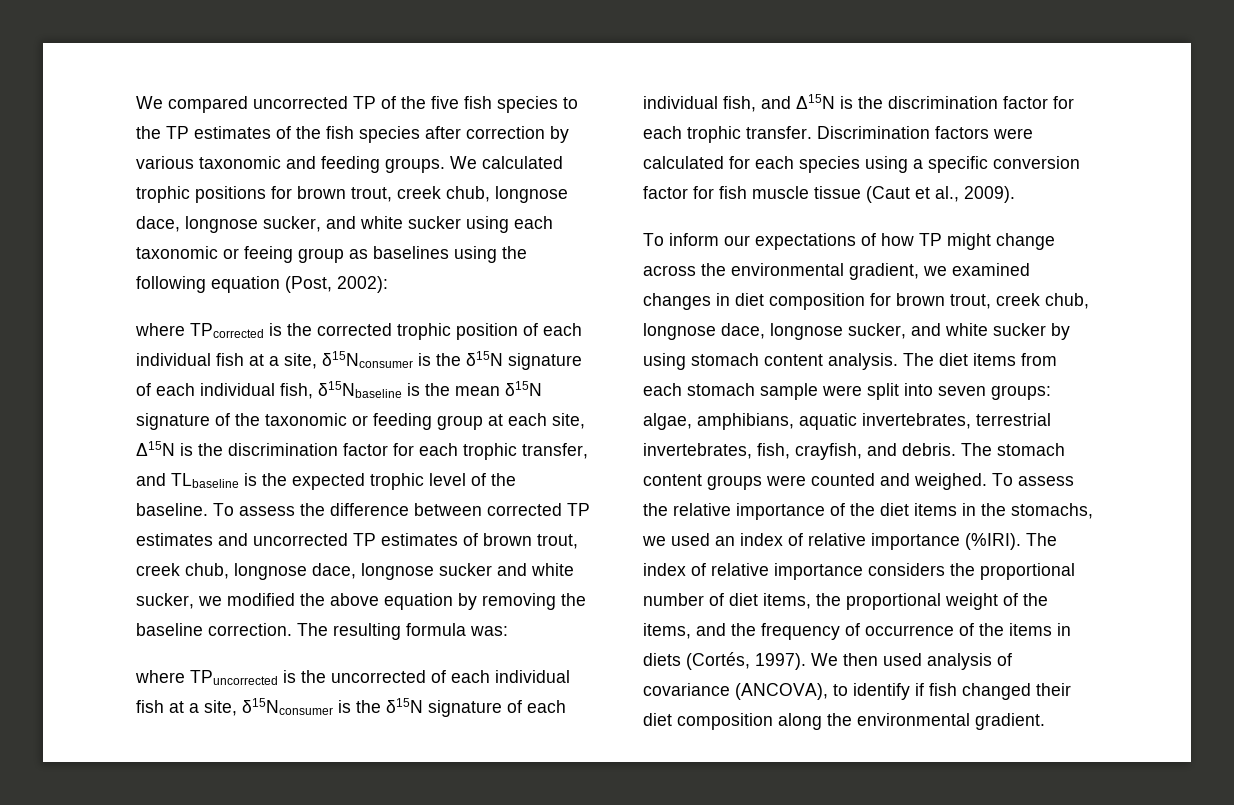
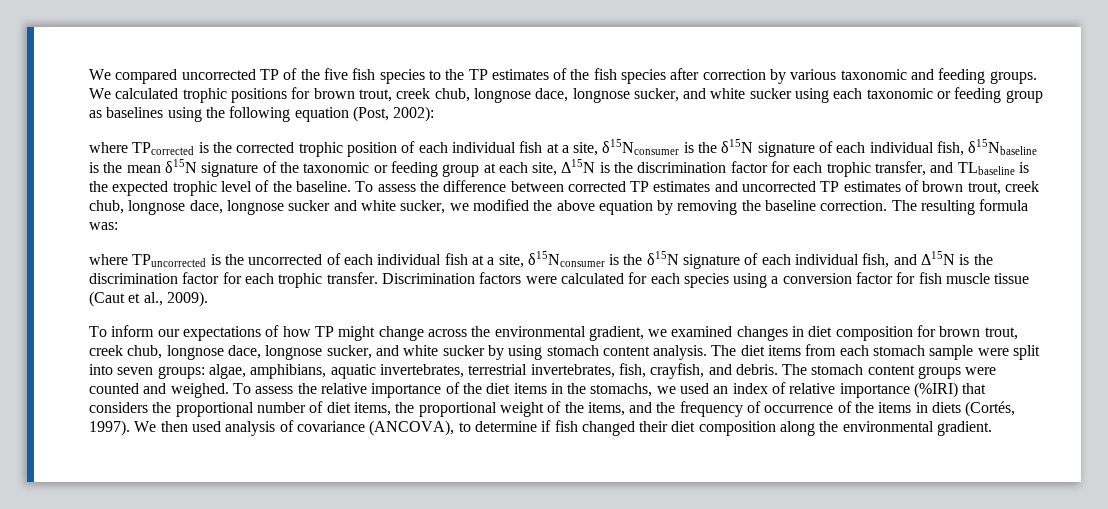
- We calculated trophic positions for brown trout, creek chub, longnose dace, longnose sucker, and white sucker using each taxonomic or feeing group as baselines using the following equation (Post, 2002):
+ We calculated trophic positions for brown trout, creek chub, longnose dace, longnose sucker, and white sucker using each taxonomic or feeding group as baselines using the following equation (Post, 2002):
- Discrimination factors were calculated for each species using a specific conversion factor for fish muscle tissue (Caut et al., 2009).
+ Discrimination factors were calculated for each species using a conversion factor for fish muscle tissue (Caut et al., 2009).
- To assess the relative importance of the diet items in the stomachs, we used an index of relative importance (%IRI). The index of relative importance considers the proportional number of diet items, the proportional weight of the items, and the frequency of occurrence of the items in diets (Cortés, 1997).
+ To assess the relative importance of the diet items in the stomachs, we used an index of relative importance (%IRI) that considers the proportional number of diet items, the proportional weight of the items, and the frequency of occurrence of the items in diets (Cortés, 1997).
- We then used analysis of covariance (ANCOVA), to identify if fish changed their diet composition along the environmental gradient.
+ We then used analysis of covariance (ANCOVA), to determine if fish changed their diet composition along the environmental gradient.

